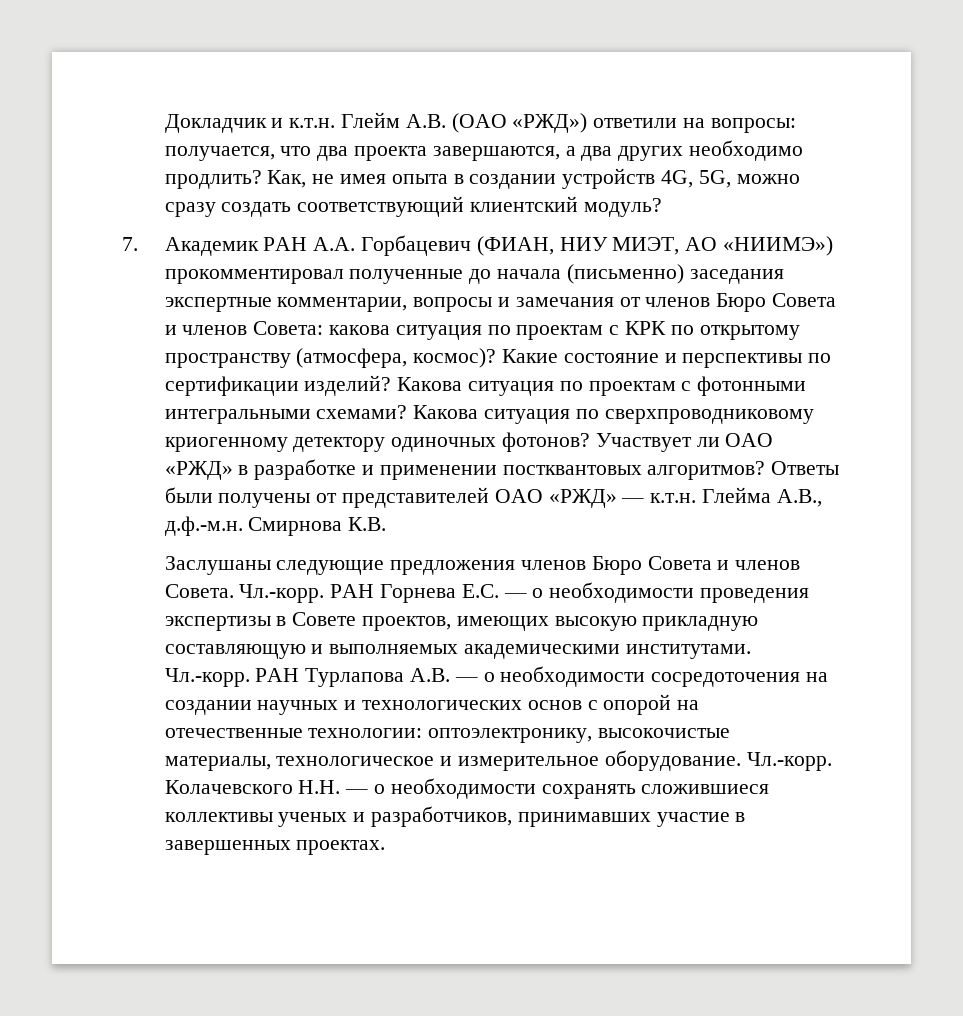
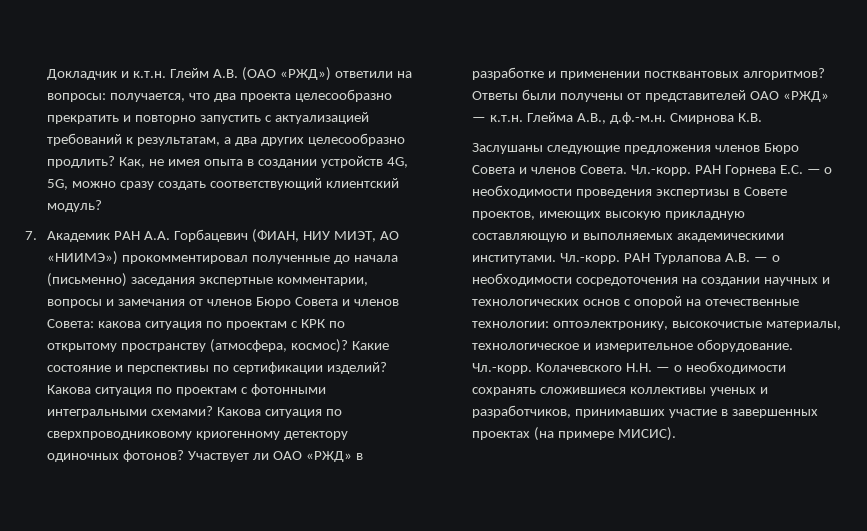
- Докладчик и к.т.н. Глейм А.В. (ОАО «РЖД») ответили на вопросы: получается, что два проекта завершаются, а два других необходимо продлить?
+ Докладчик и к.т.н. Глейм А.В. (ОАО «РЖД») ответили на вопросы: получается, что два проекта целесообразно прекратить и повторно запустить с актуализацией требований к результатам, а два других целесообразно продлить?
- Чл.-корр. Колачевского Н.Н. — о необходимости сохранять сложившиеся коллективы ученых и разработчиков, принимавших участие в завершенных проектах.
+ Чл.-корр. Колачевского Н.Н. — о необходимости сохранять сложившиеся коллективы ученых и разработчиков, принимавших участие в завершенных проектах (на примере МИСИС).

